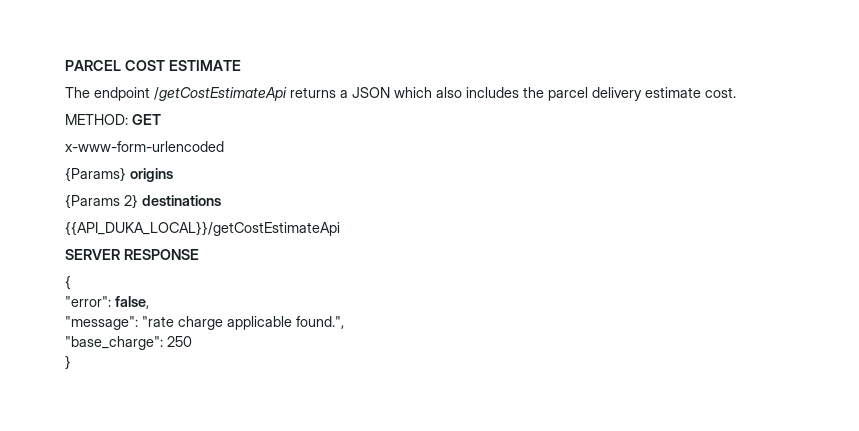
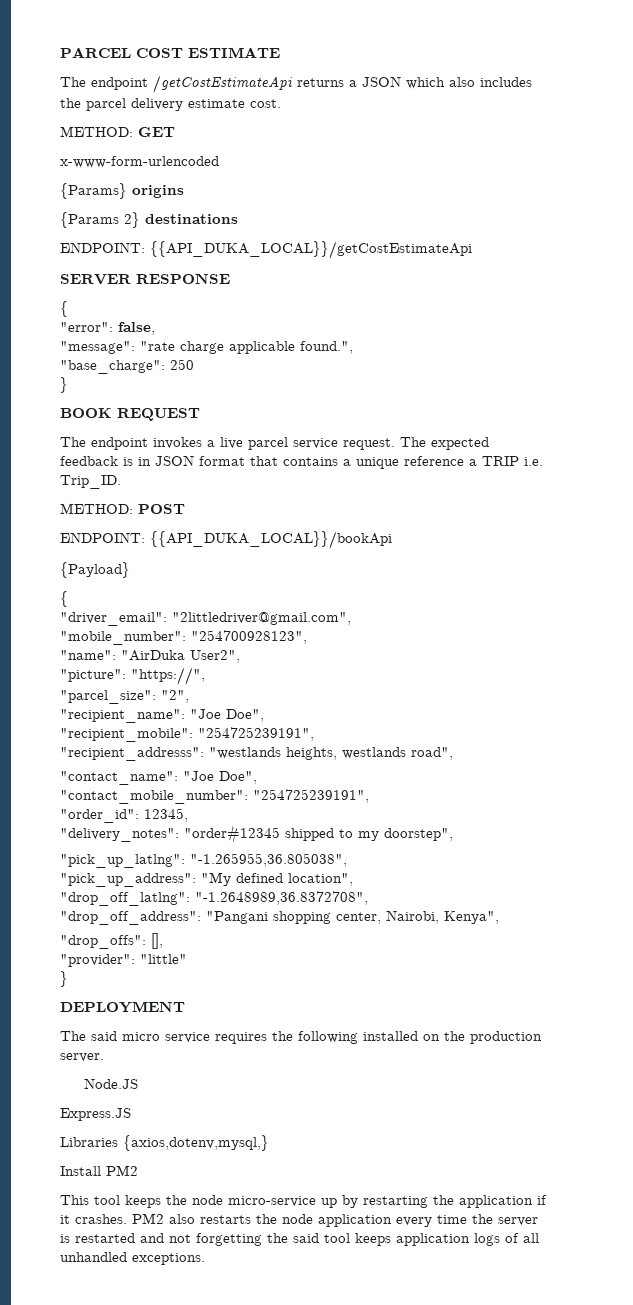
- {{API_DUKA_LOCAL}}/getCostEstimateApi
+ ENDPOINT: {{API_DUKA_LOCAL}}/getCostEstimateApi
+ BOOK REQUEST
+ The endpoint invokes a live parcel service request. The expected feedback is in JSON format that contains a unique reference a TRIP i.e. Trip_ID.
+ METHOD: POST
+ ENDPOINT: {{API_DUKA_LOCAL}}/bookApi
+ {Payload}
+ {
+ "driver_email": "2littledriver@gmail.com",
+ "mobile_number": "254700928123",
+ "name": "AirDuka User2",
+ "picture": "https://",
+ "parcel_size": "2",
+ "recipient_name": "Joe Doe",
+ "recipient_mobile": "254725239191",
+ "recipient_addresss": "westlands heights, westlands road",
+ "contact_name": "Joe Doe",
+ "contact_mobile_number": "254725239191",
+ "order_id": 12345,
+ "delivery_notes": "order#12345 shipped to my doorstep",
+ "pick_up_latlng": "-1.265955,36.805038",
+ "pick_up_address": "My defined location",
+ "drop_off_latlng": "-1.2648989,36.8372708",
+ "drop_off_address": "Pangani shopping center, Nairobi, Kenya",
+ "drop_offs": [],
+ "provider": "little"
+ }
+ DEPLOYMENT
+ The said micro service requires the following installed on the production server.
+ Node.JS
+ Express.JS
+ Libraries {axios,dotenv,mysql,}
+ Install PM2
+ This tool keeps the node micro-service up by restarting the application if it crashes. PM2 also restarts the node application every time the server is restarted and not forgetting the said tool keeps application logs of all unhandled exceptions.

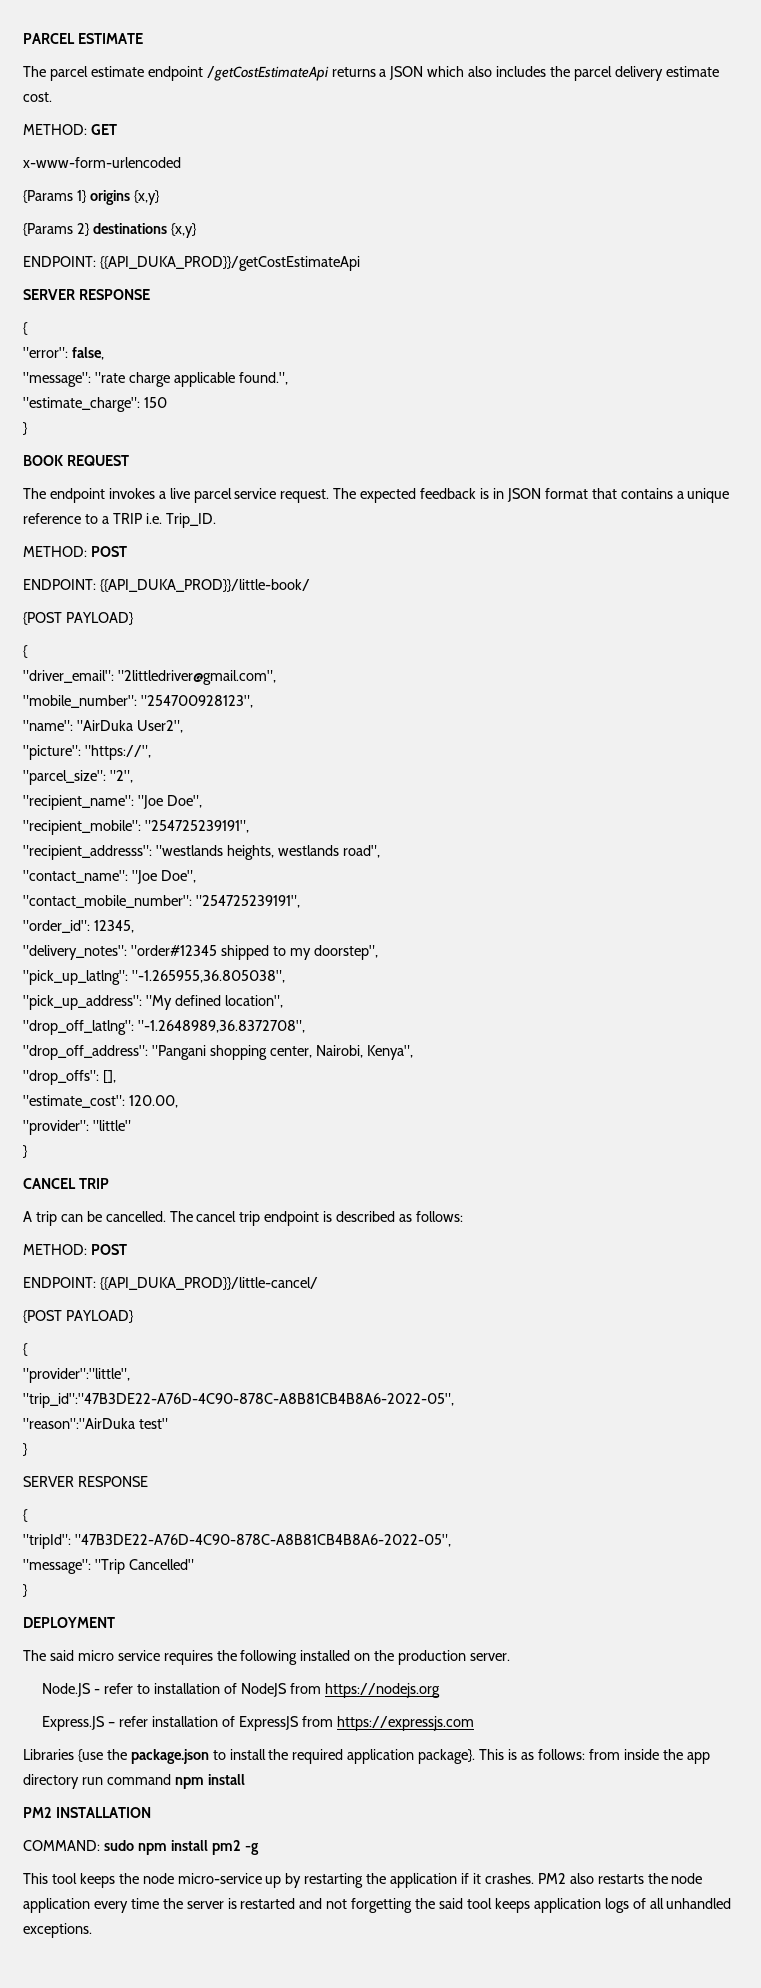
- PARCEL COST ESTIMATE
+ PARCEL ESTIMATE
- The endpoint /getCostEstimateApi returns a JSON which also includes the parcel delivery estimate cost.
+ The parcel estimate endpoint /getCostEstimateApi returns a JSON which also includes the parcel delivery estimate cost.
- {Params} origins
+ {Params 1} origins {x,y}
- {Params 2} destinations
- ENDPOINT: {{API_DUKA_LOCAL}}/getCostEstimateApi
+ {Params 2} destinations {x,y}
+ ENDPOINT: {{API_DUKA_PROD}}/getCostEstimateApi
- "base_charge": 250
+ "estimate_charge": 150
- The expected feedback is in JSON format that contains a unique reference a TRIP i.e. Trip_ID.
+ The expected feedback is in JSON format that contains a unique reference to a TRIP i.e. Trip_ID.
- ENDPOINT: {{API_DUKA_LOCAL}}/bookApi
- {Payload}
+ ENDPOINT: {{API_DUKA_PROD}}/little-book/
+ {POST PAYLOAD}
+ "estimate_cost": 120.00,
+ CANCEL TRIP
+ A trip can be cancelled. The cancel trip endpoint is described as follows:
+ METHOD: POST
+ ENDPOINT: {{API_DUKA_PROD}}/little-cancel/
+ {POST PAYLOAD}
+ {
+ "provider":"little",
+ "trip_id":"47B3DE22-A76D-4C90-878C-A8B81CB4B8A6-2022-05",
+ "reason":"AirDuka test"
+ }
+ SERVER RESPONSE
+ {
+ "tripId": "47B3DE22-A76D-4C90-878C-A8B81CB4B8A6-2022-05",
+ "message": "Trip Cancelled"
+ }
- Node.JS
- Express.JS
- Libraries {axios,dotenv,mysql,}
- Install PM2
+ Node.JS - refer to installation of NodeJS from https://nodejs.org
+ Express.JS – refer installation of ExpressJS from https://expressjs.com
+ Libraries {use the package.json to install the required application package}. This is as follows: from inside the app directory run command npm install
+ PM2 INSTALLATION
+ COMMAND: sudo npm install pm2 -g

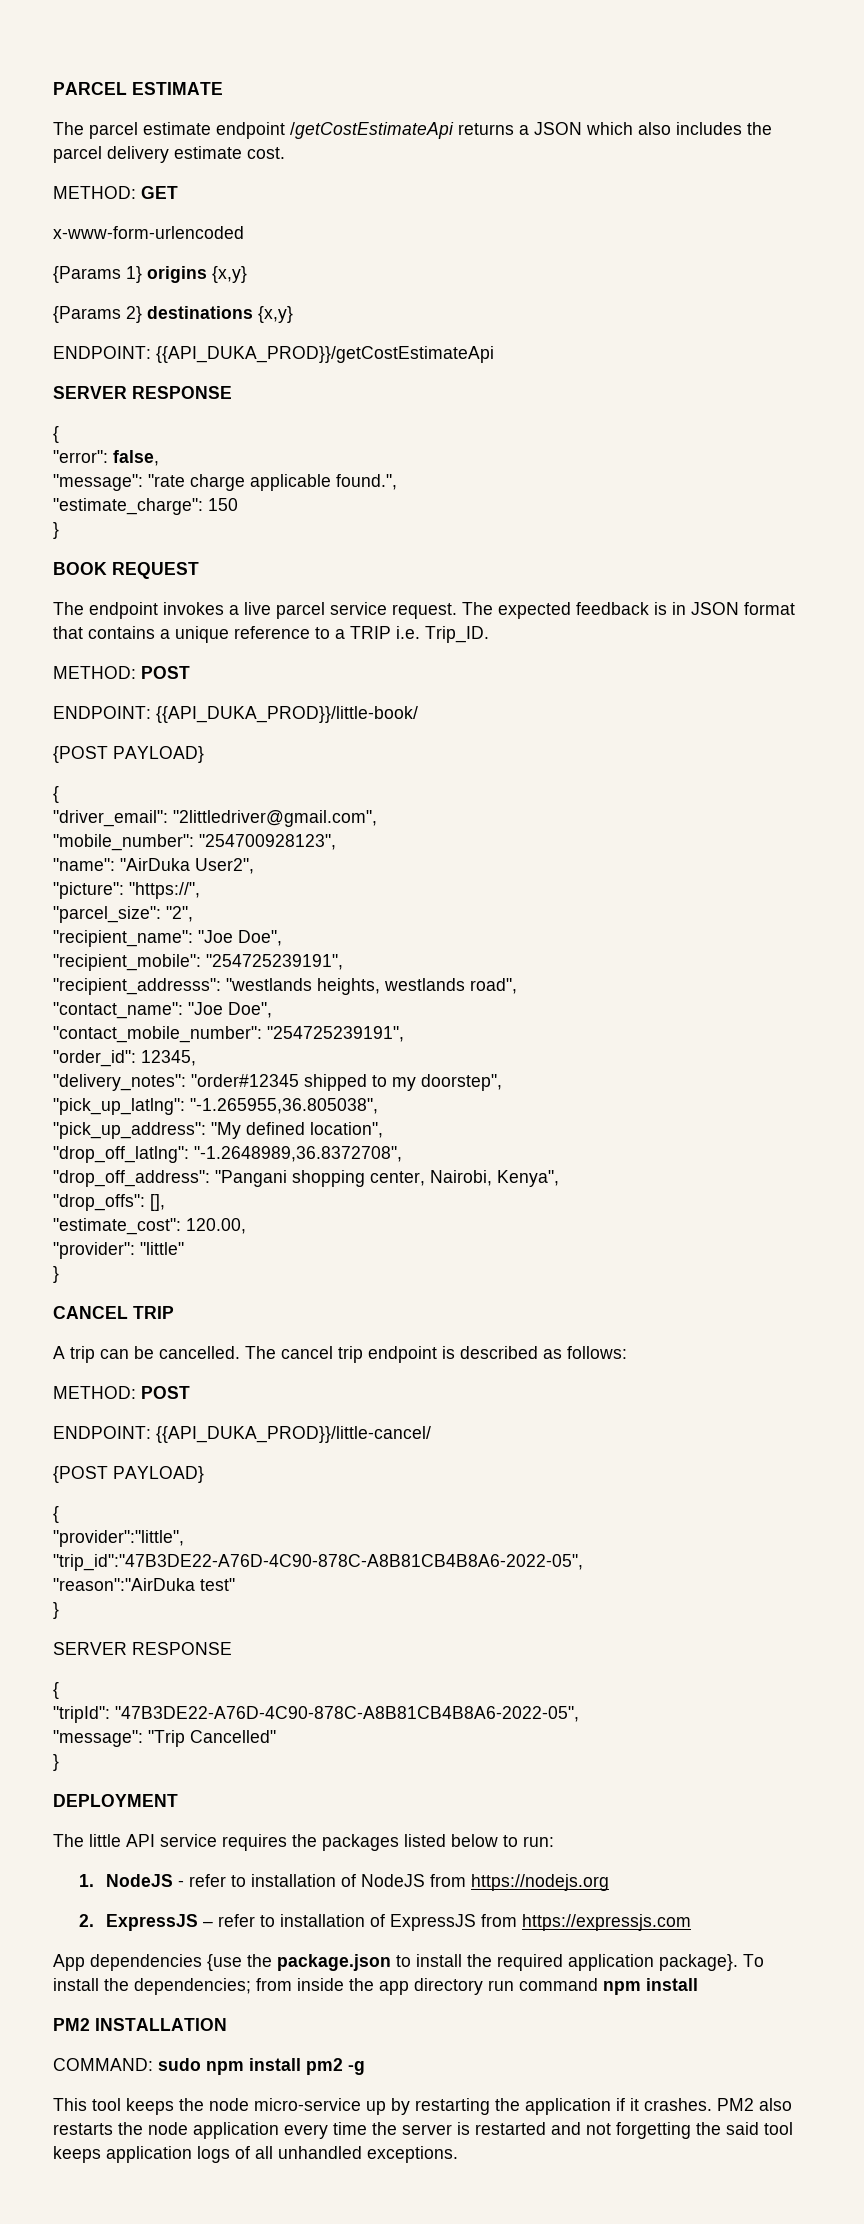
- The said micro service requires the following installed on the production server.
- Node.JS - refer to installation of NodeJS from https://nodejs.org
+ The little API service requires the packages listed below to run:
+ 1. NodeJS - refer to installation of NodeJS from https://nodejs.org
- Express.JS – refer installation of ExpressJS from https://expressjs.com
+ 2. ExpressJS – refer to installation of ExpressJS from https://expressjs.com
- Libraries {use the package.json to install the required application package}.
+ App dependencies {use the package.json to install the required application package}.
- This is as follows: from inside the app directory run command npm install
+ To install the dependencies; from inside the app directory run command npm install

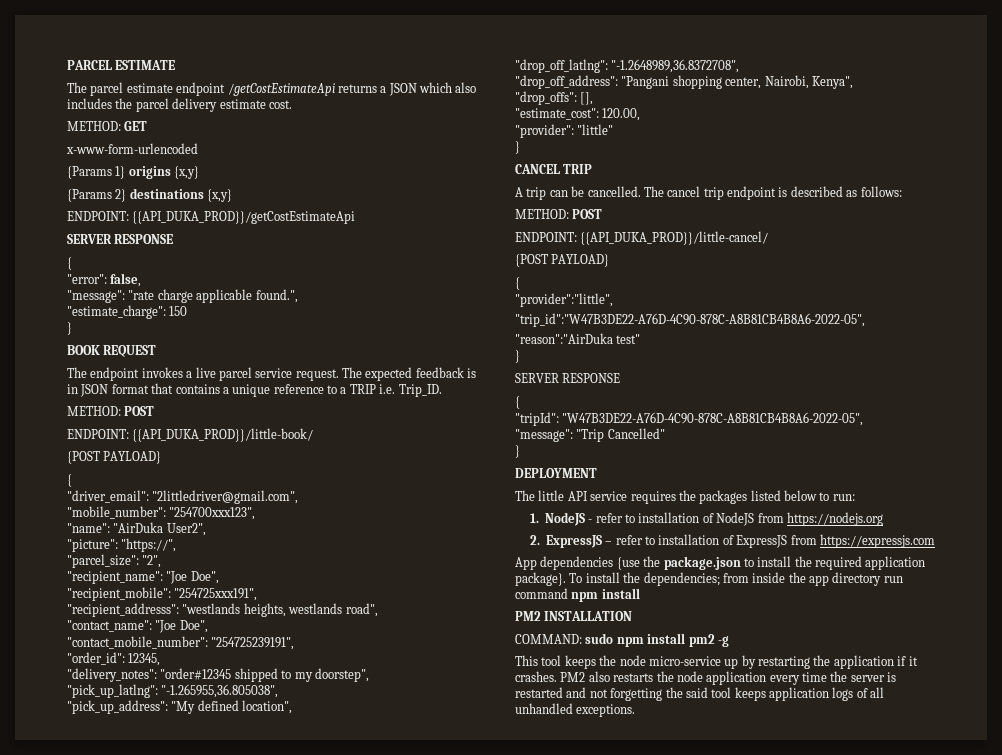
- "mobile_number": "254700928123",
+ "mobile_number": "254700xxx123",
- "recipient_mobile": "254725239191",
+ "recipient_mobile": "254725xxx191",
- "trip_id":"47B3DE22-A76D-4C90-878C-A8B81CB4B8A6-2022-05",
+ "trip_id":"W47B3DE22-A76D-4C90-878C-A8B81CB4B8A6-2022-05",
- "tripId": "47B3DE22-A76D-4C90-878C-A8B81CB4B8A6-2022-05",
+ "tripId": "W47B3DE22-A76D-4C90-878C-A8B81CB4B8A6-2022-05",

